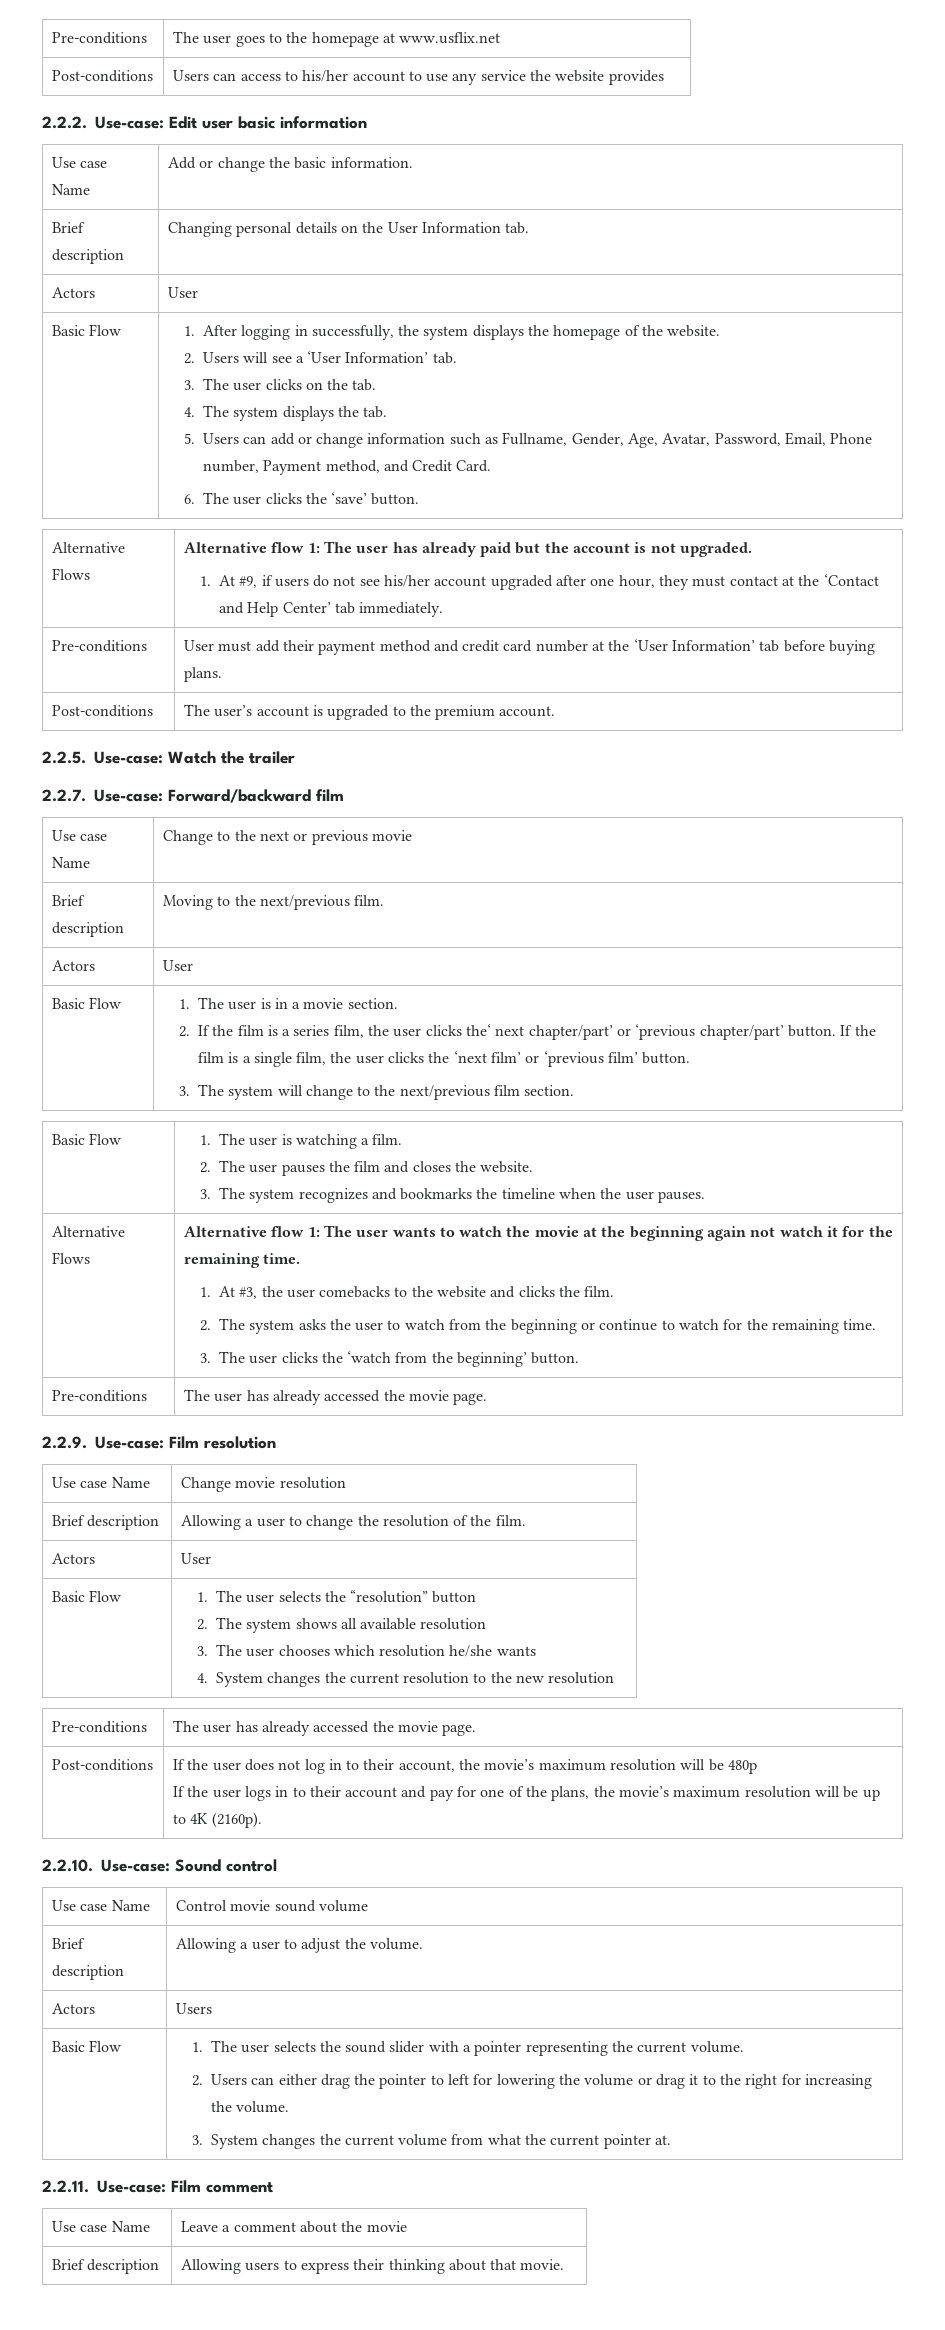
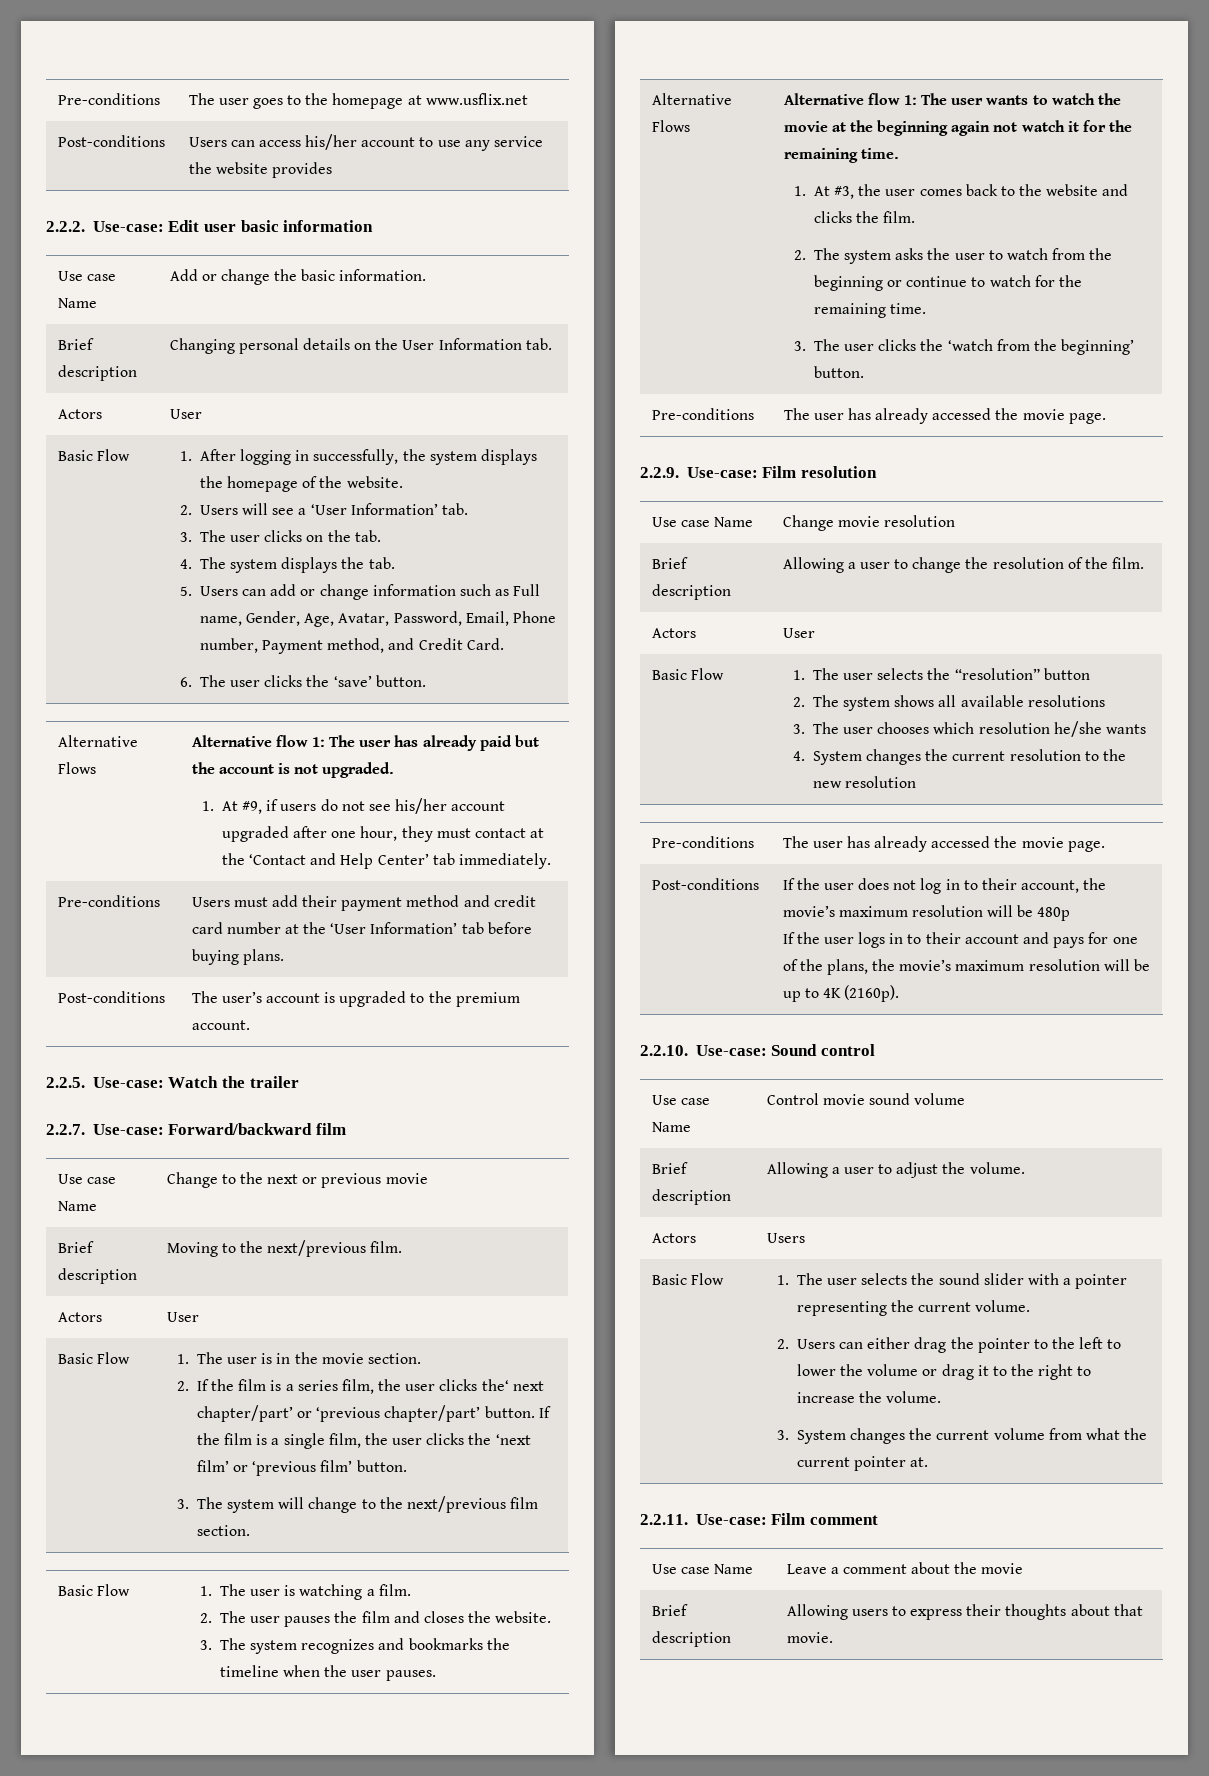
- Post-conditions | Users can access to his/her account to use any service the website provides
+ Post-conditions | Users can access his/her account to use any service the website provides
- 5. Users can add or change information such as Fullname, Gender, Age, Avatar, Password, Email, Phone number, Payment method, and Credit Card.
+ 5. Users can add or change information such as Full name, Gender, Age, Avatar, Password, Email, Phone number, Payment method, and Credit Card.
- Pre-conditions | User must add their payment method and credit card number at the ‘User Information’ tab before buying plans.
+ Pre-conditions | Users must add their payment method and credit card number at the ‘User Information’ tab before buying plans.
- 1. The user is in a movie section.
+ 1. The user is in the movie section.
- 1. At #3, the user comebacks to the website and clicks the film.
+ 1. At #3, the user comes back to the website and clicks the film.
  Basic Flow | 1. The user selects the “resolution” button
- 2. The system shows all available resolution
+ 2. The system shows all available resolutions
- If the user logs in to their account and pay for one of the plans, the movie’s maximum resolution will be up to 4K (2160p).
+ If the user logs in to their account and pays for one of the plans, the movie’s maximum resolution will be up to 4K (2160p).
- 2. Users can either drag the pointer to left for lowering the volume or drag it to the right for increasing the volume.
+ 2. Users can either drag the pointer to the left to lower the volume or drag it to the right to increase the volume.
- Brief description | Allowing users to express their thinking about that movie.
+ Brief description | Allowing users to express their thoughts about that movie.

